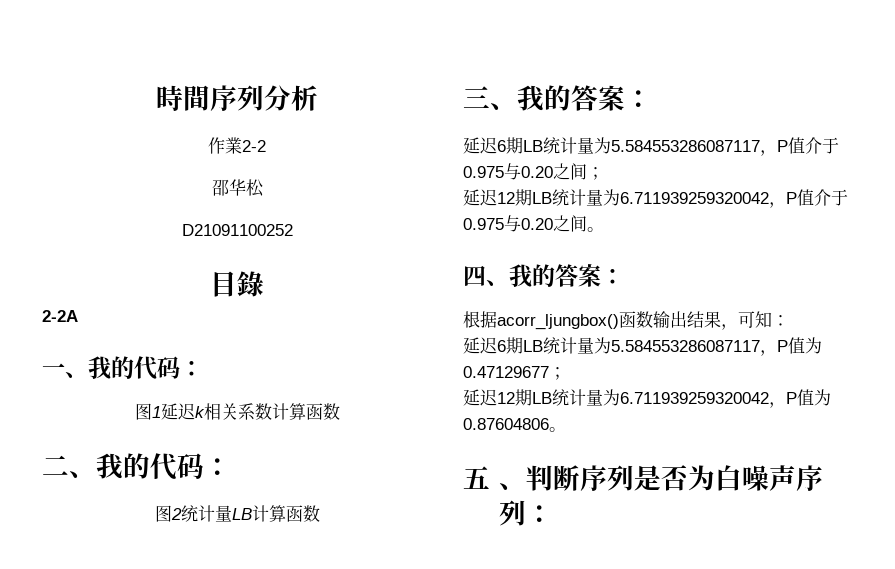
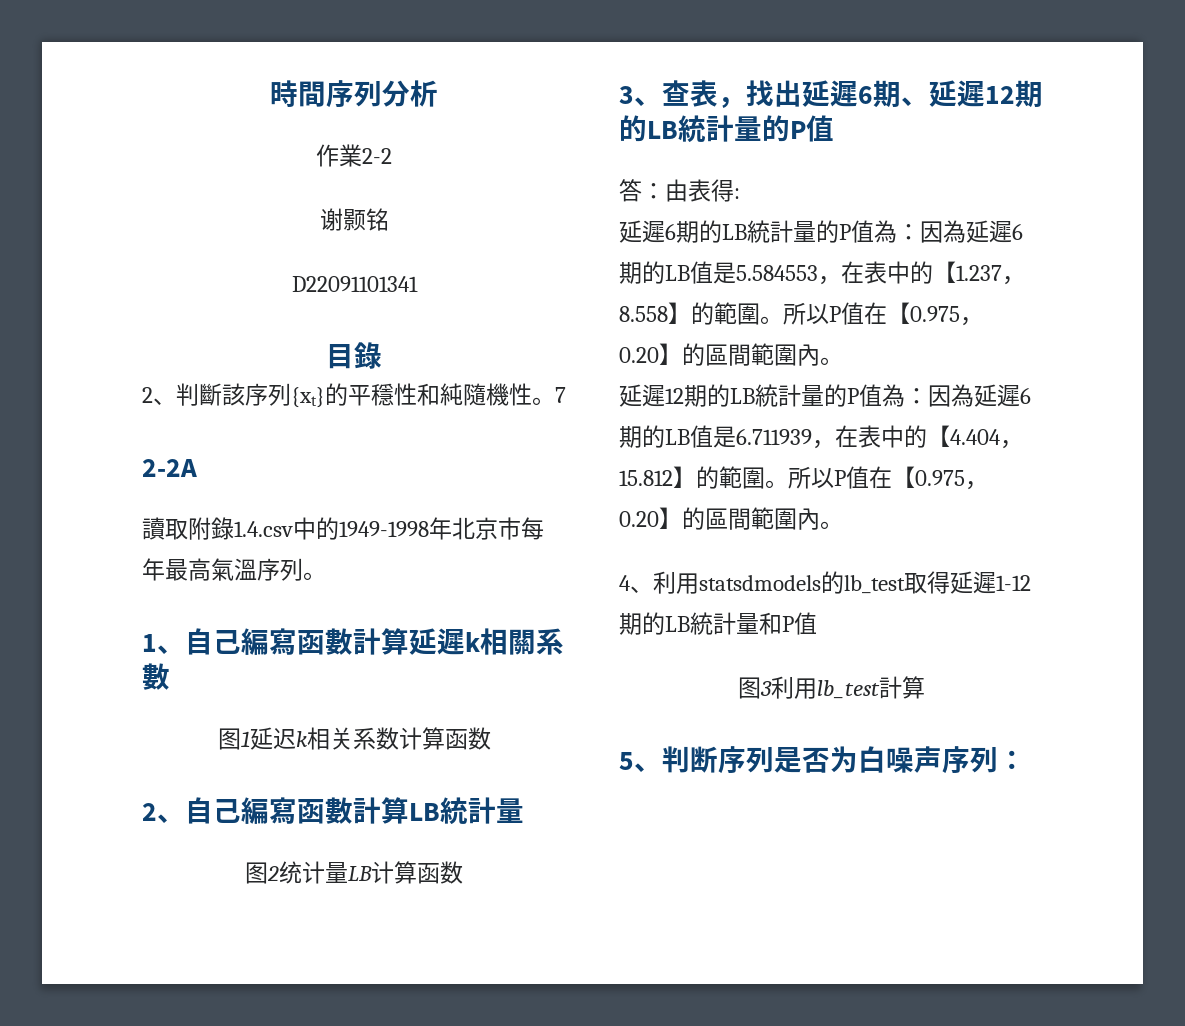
- 邵华松
- D21091100252
+ 谢颢铭
+ D22091101341
+ 2、判斷該序列{xt}的平穩性和純隨機性。7
  2-2A
- 一、我的代码：
+ 讀取附錄1.4.csv中的1949-1998年北京市每年最高氣溫序列。
+ 1、自己編寫函數計算延遲k相關系數
- 二、我的代码：
+ 2、自己編寫函數計算LB統計量
- 三、我的答案：
- 延迟6期LB统计量为5.584553286087117，P值介于0.975与0.20之间；
- 延迟12期LB统计量为6.711939259320042，P值介于0.975与0.20之间。
- 四、我的答案：
- 根据acorr_ljungbox()函数输出结果，可知：
- 延迟6期LB统计量为5.584553286087117，P值为0.47129677；
- 延迟12期LB统计量为6.711939259320042，P值为0.87604806。
- 五、判断序列是否为白噪声序列：
+ 3、查表，找出延遲6期、延遲12期的LB統計量的P值
+ 答：由表得:
+ 延遲6期的LB統計量的P值為：因為延遲6期的LB值是5.584553，在表中的【1.237，8.558】的範圍。所以P值在【0.975，0.20】的區間範圍內。
+ 延遲12期的LB統計量的P值為：因為延遲6期的LB值是6.711939，在表中的【4.404，15.812】的範圍。所以P值在【0.975，0.20】的區間範圍內。
+ 4、利用statsdmodels的lb_test取得延遲1-12期的LB統計量和P值
+ 图3利用lb_test計算
+ 5、判断序列是否为白噪声序列：

